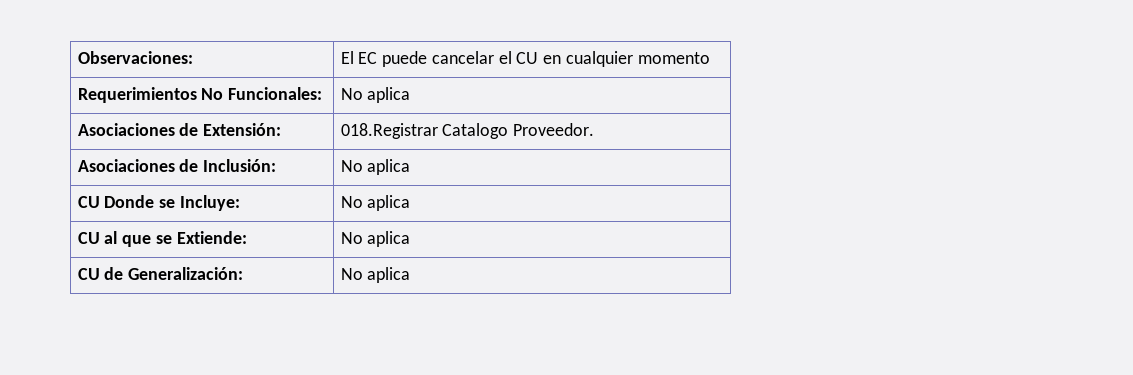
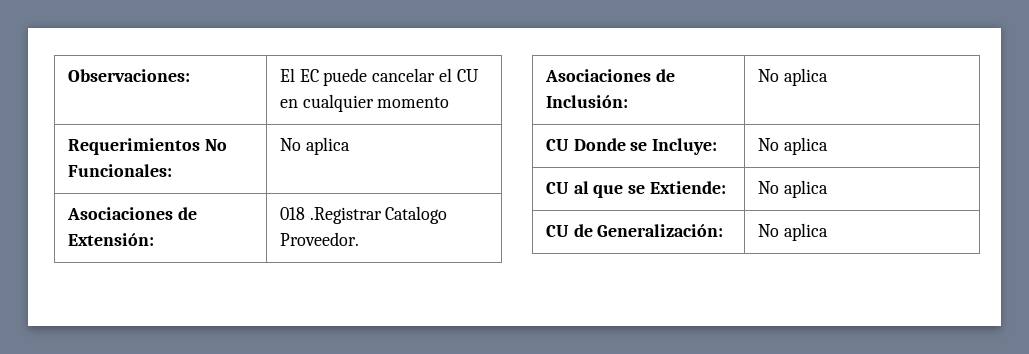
- Asociaciones de Extensión: | 018.Registrar Catalogo Proveedor.
+ Asociaciones de Extensión: | 018 .Registrar Catalogo Proveedor.

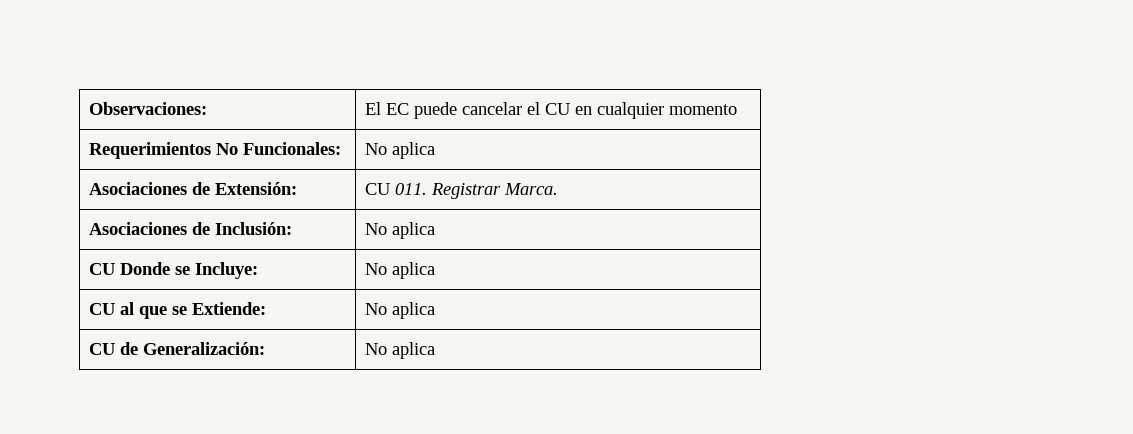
- Asociaciones de Extensión: | 018 .Registrar Catalogo Proveedor.
+ Asociaciones de Extensión: | CU 011. Registrar Marca.

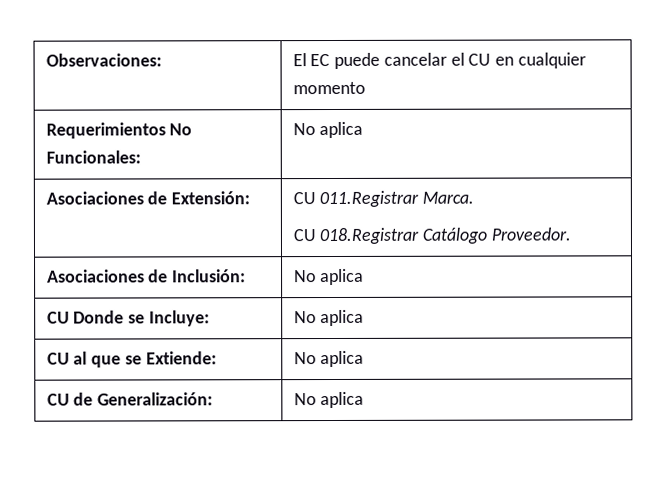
- Asociaciones de Extensión: | CU 011. Registrar Marca.
+ Asociaciones de Extensión: | CU 011.Registrar Marca.
+ CU 018.Registrar Catálogo Proveedor.

